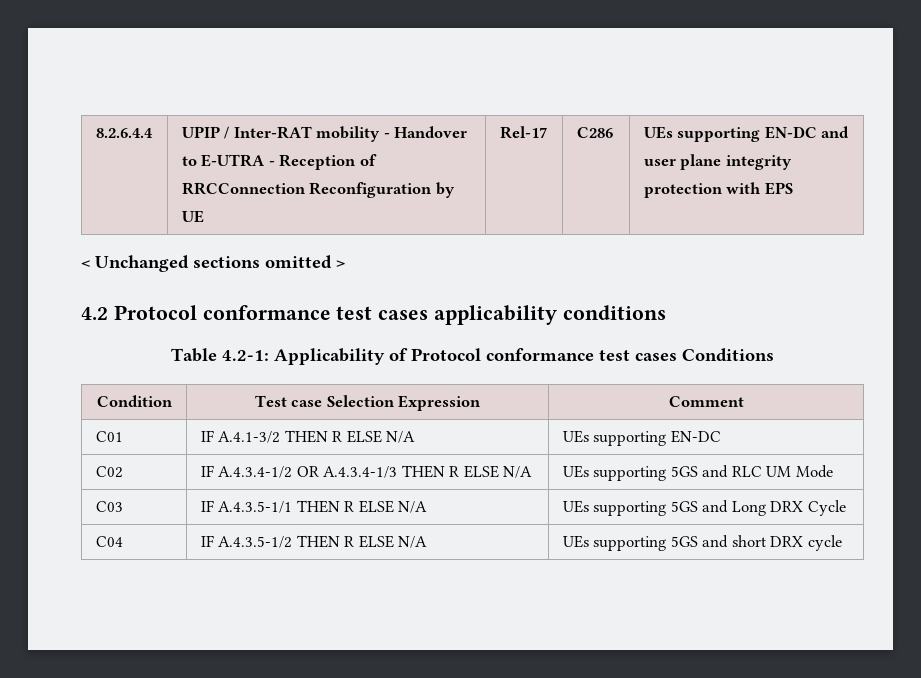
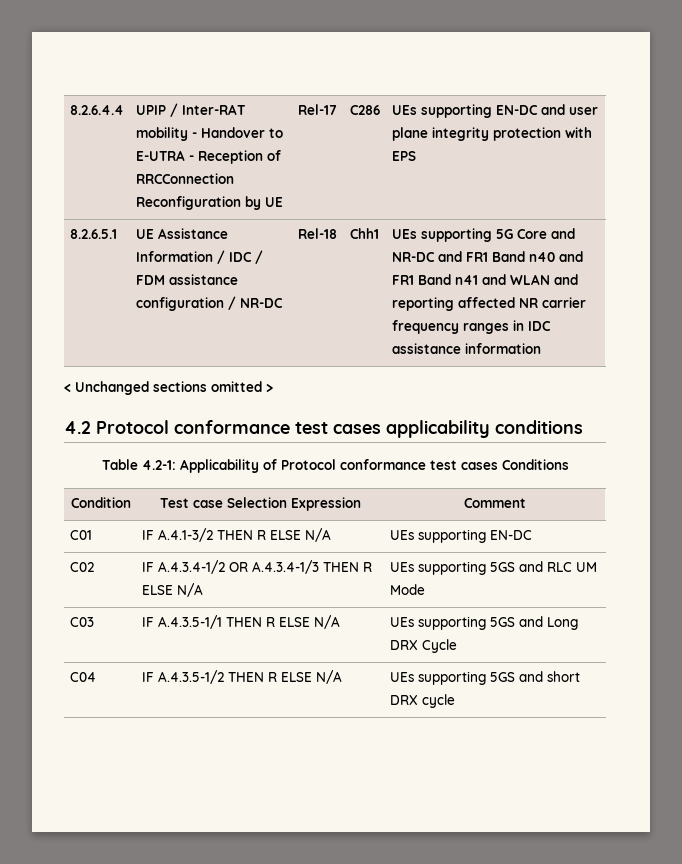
+ 8.2.6.5.1 | UE Assistance Information / IDC / FDM assistance configuration / NR-DC | Rel-18 | Chh1 | UEs supporting 5G Core and NR-DC and FR1 Band n40 and FR1 Band n41 and WLAN and reporting affected NR carrier frequency ranges in IDC assistance information

